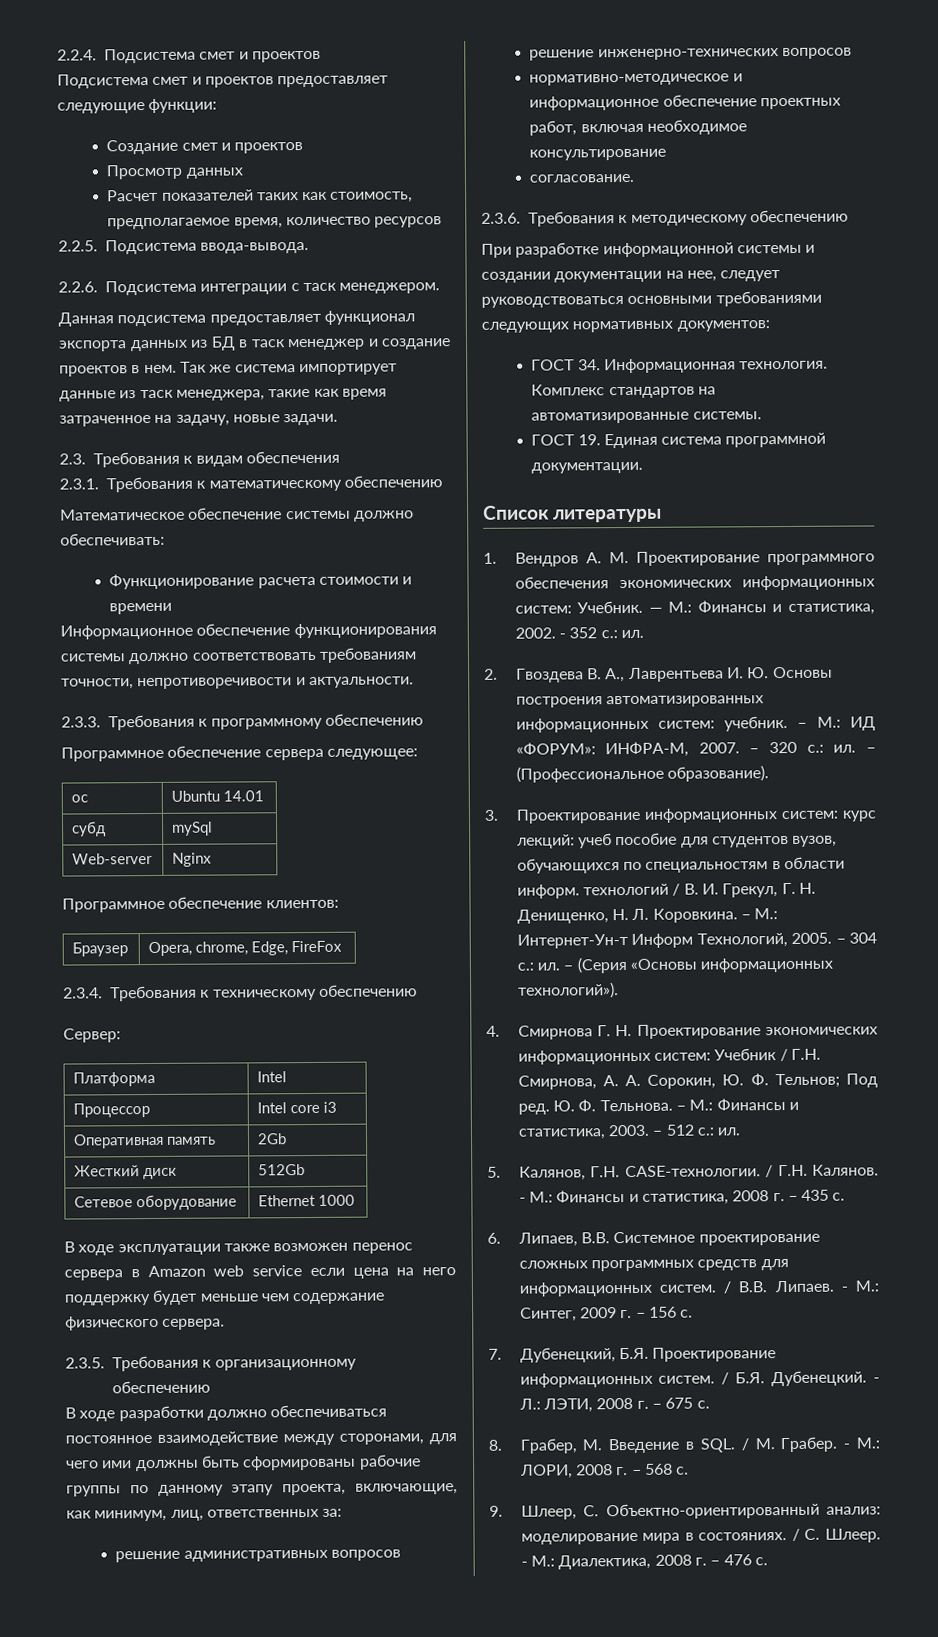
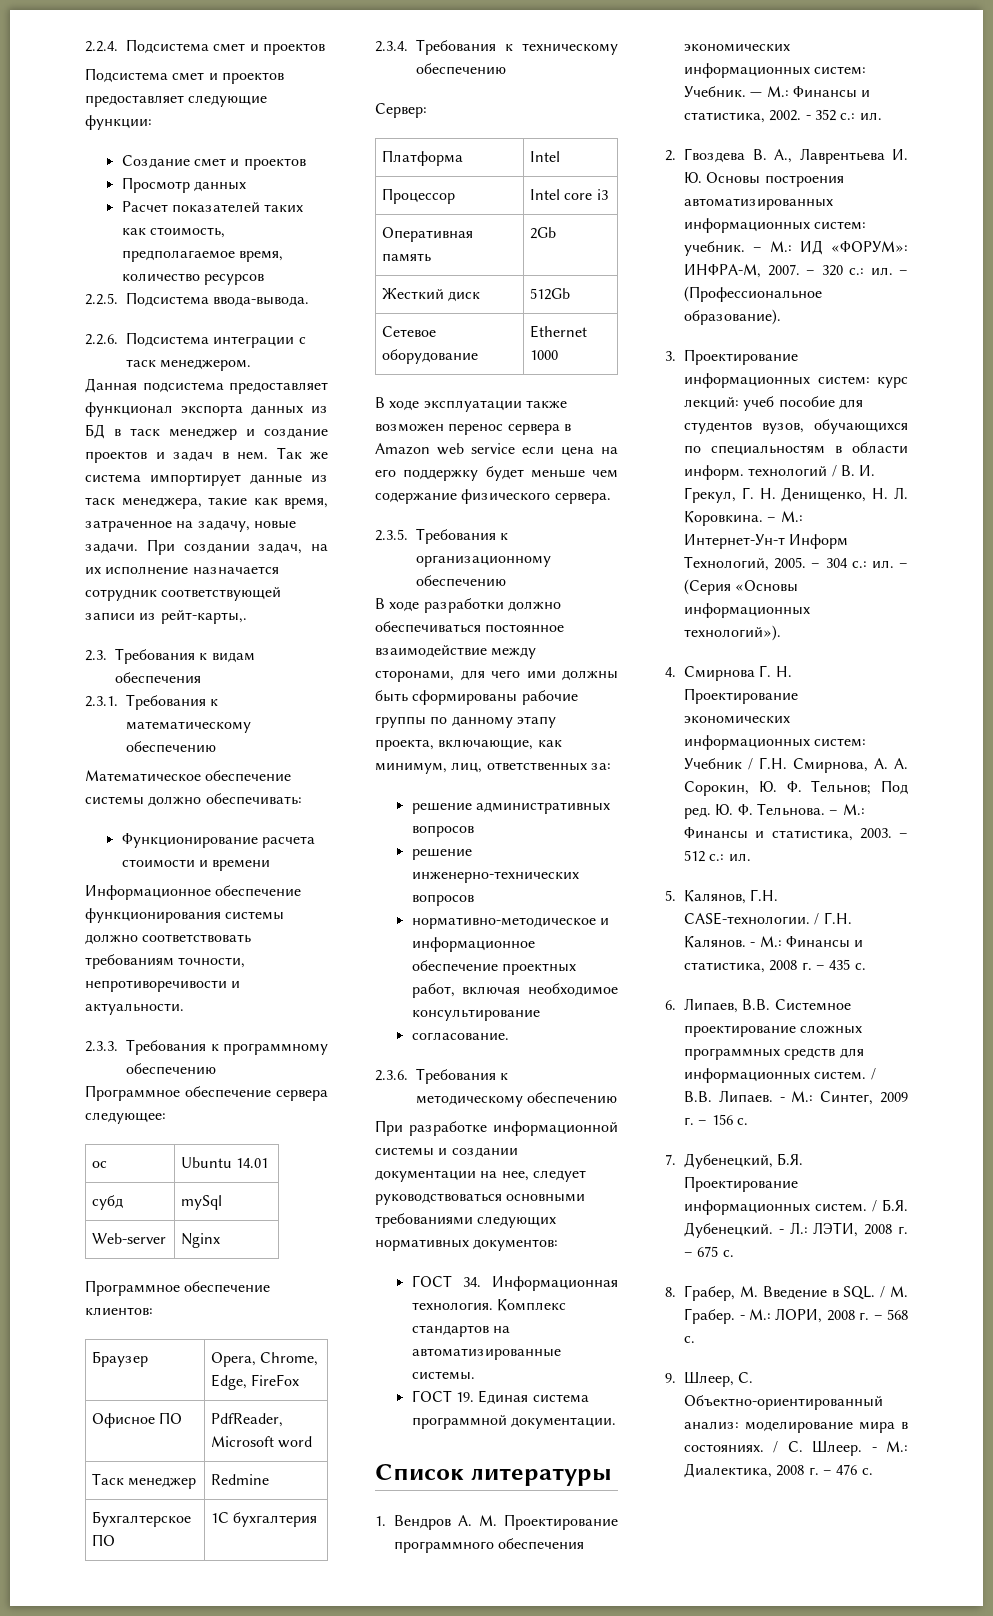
- Данная подсистема предоставляет функционал экспорта данных из БД в таск менеджер и создание проектов в нем.
+ Данная подсистема предоставляет функционал экспорта данных из БД в таск менеджер и создание проектов и задач в нем.
- Так же система импортирует данные из таск менеджера, такие как время затраченное на задачу, новые задачи.
+ Так же система импортирует данные из таск менеджера, такие как время, затраченное на задачу, новые задачи. При создании задач, на их исполнение назначается сотрудник соответствующей записи из рейт-карты,.
- Браузер | Opera, chrome, Edge, FireFox
+ Браузер | Opera, Сhrome, Edge, FireFox
+ Офисное ПО | PdfReader, Microsoft word
+ Таск менеджер | Redmine
+ Бухгалтерское ПО | 1С бухгалтерия
- В ходе эксплуатации также возможен перенос сервера в Amazon web service если цена на него поддержку будет меньше чем содержание физического сервера.
+ В ходе эксплуатации также возможен перенос сервера в Amazon web service если цена на его поддержку будет меньше чем содержание физического сервера.

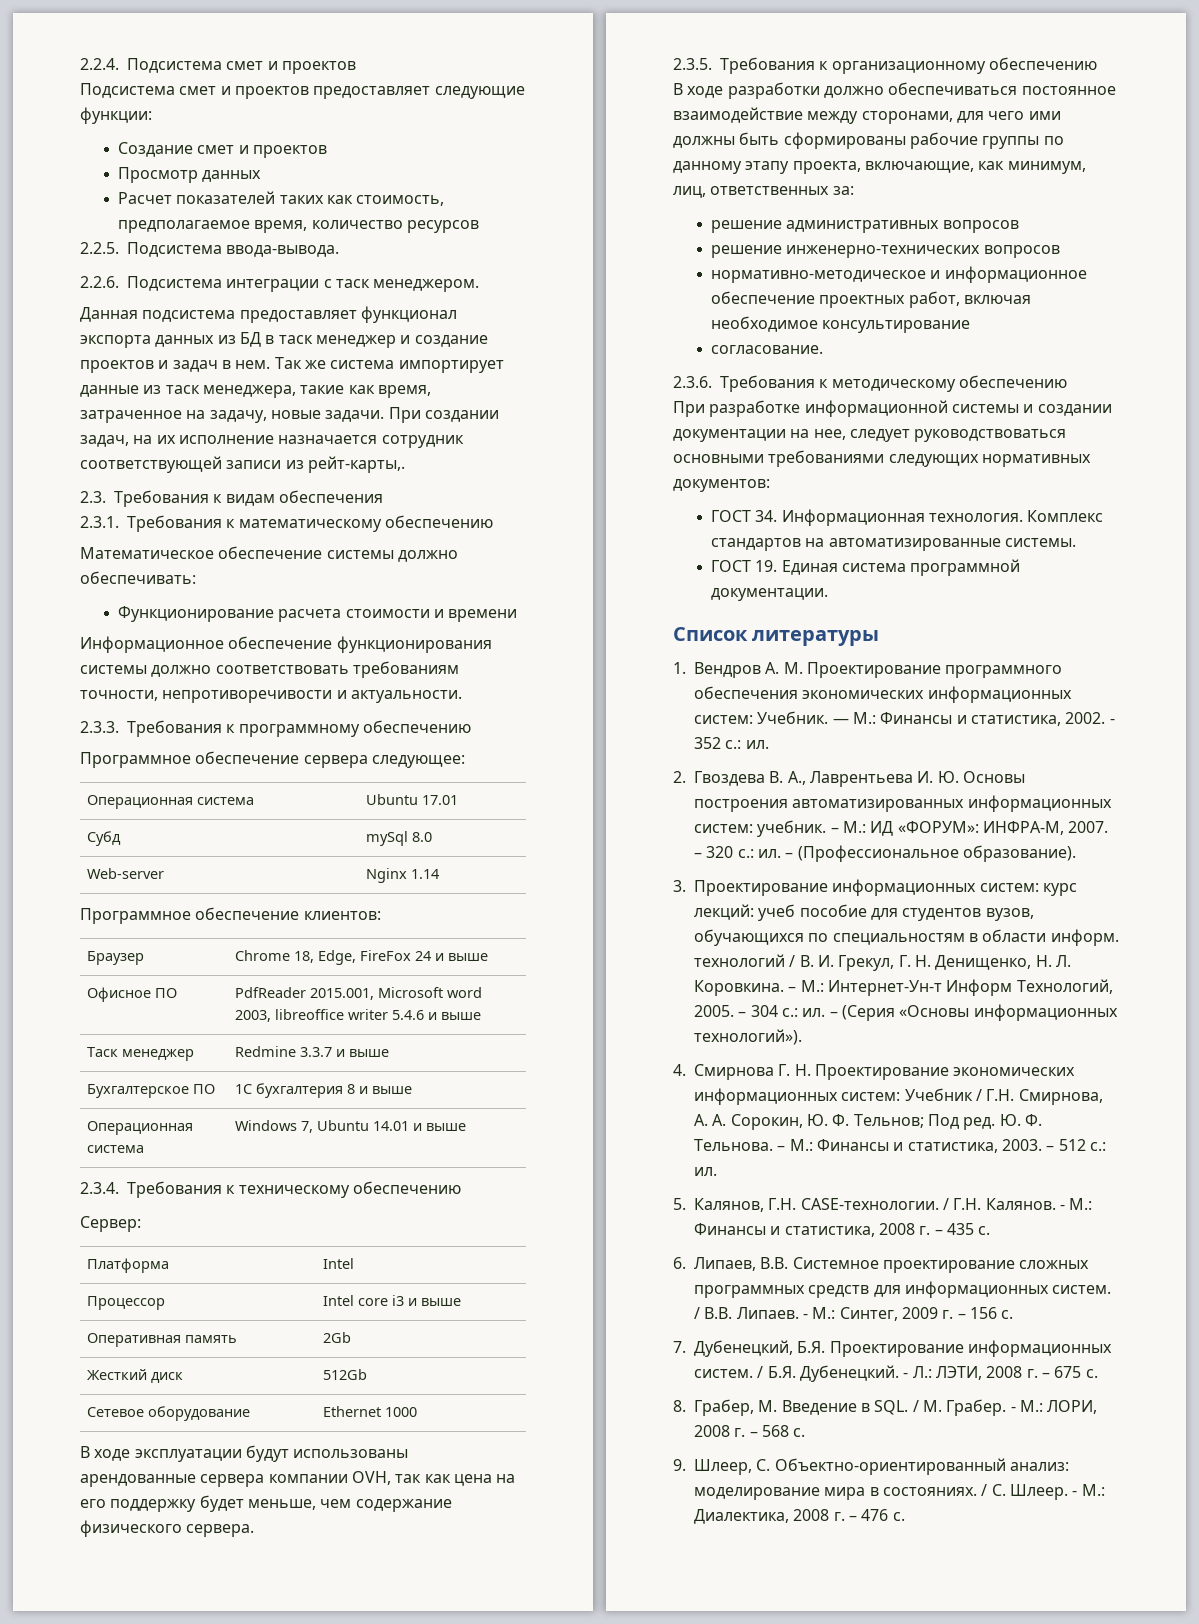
- ос | Ubuntu 14.01
- субд | mySql
+ Операционная система | Ubuntu 17.01
+ Субд | mySql 8.0
- Web-server | Nginx
+ Web-server | Nginx 1.14
- Браузер | Opera, Сhrome, Edge, FireFox
+ Браузер | Сhrome 18, Edge, FireFox 24 и выше
- Офисное ПО | PdfReader, Microsoft word
+ Офисное ПО | PdfReader 2015.001, Microsoft word 2003, libreoffice writer 5.4.6 и выше
- Таск менеджер | Redmine
+ Таск менеджер | Redmine 3.3.7 и выше
- Бухгалтерское ПО | 1С бухгалтерия
+ Бухгалтерское ПО | 1С бухгалтерия 8 и выше
+ Операционная система | Windows 7, Ubuntu 14.01 и выше
- Процессор | Intel core i3
+ Процессор | Intel core i3 и выше
- В ходе эксплуатации также возможен перенос сервера в Amazon web service если цена на его поддержку будет меньше чем содержание физического сервера.
+ В ходе эксплуатации будут использованы арендованные сервера компании OVH, так как цена на его поддержку будет меньше, чем содержание физического сервера.

